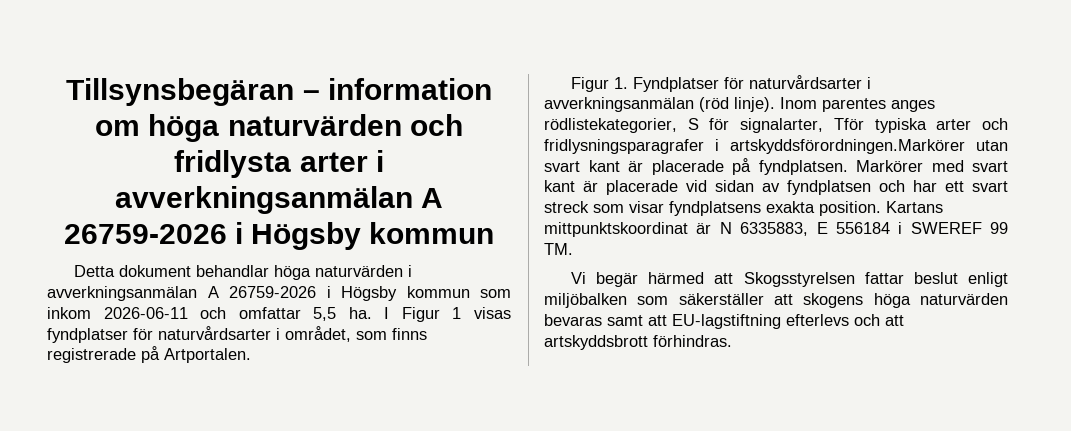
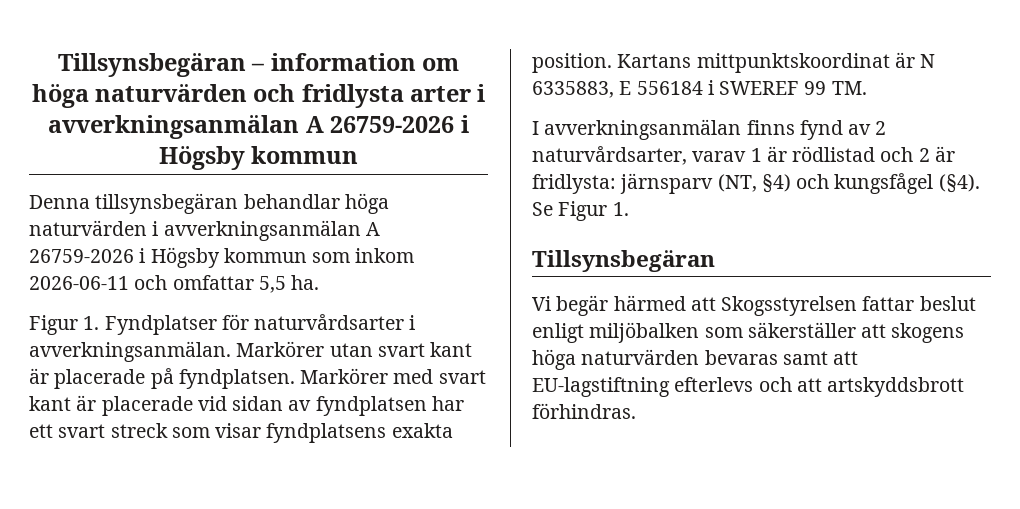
- Detta dokument behandlar höga naturvärden i avverkningsanmälan A 26759-2026 i Högsby kommun som inkom 2026-06-11 och omfattar 5,5 ha. I Figur 1 visas fyndplatser för naturvårdsarter i området, som finns registrerade på Artportalen.
+ Denna tillsynsbegäran behandlar höga naturvärden i avverkningsanmälan A 26759-2026 i Högsby kommun som inkom 2026-06-11 och omfattar 5,5 ha.
- Figur 1. Fyndplatser för naturvårdsarter i avverkningsanmälan (röd linje). Inom parentes anges rödlistekategorier, S för signalarter, Tför typiska arter och fridlysningsparagrafer i artskyddsförordningen.Markörer utan svart kant är placerade på fyndplatsen.
+ Figur 1. Fyndplatser för naturvårdsarter i avverkningsanmälan. Markörer utan svart kant är placerade på fyndplatsen.
- Markörer med svart kant är placerade vid sidan av fyndplatsen och har ett svart streck som visar fyndplatsens exakta position.
+ Markörer med svart kant är placerade vid sidan av fyndplatsen har ett svart streck som visar fyndplatsens exakta position.
+ I avverkningsanmälan finns fynd av 2 naturvårdsarter, varav 1 är rödlistad och 2 är fridlysta: järnsparv (NT, §4) och kungsfågel (§4). Se Figur 1.
+ Tillsynsbegäran

